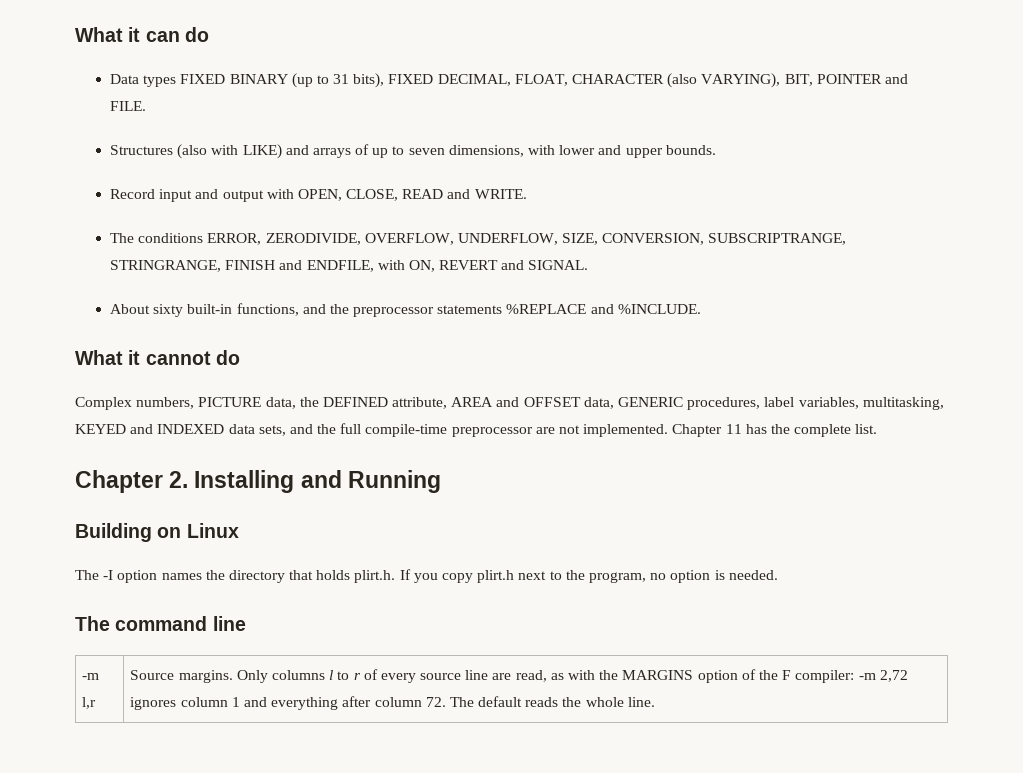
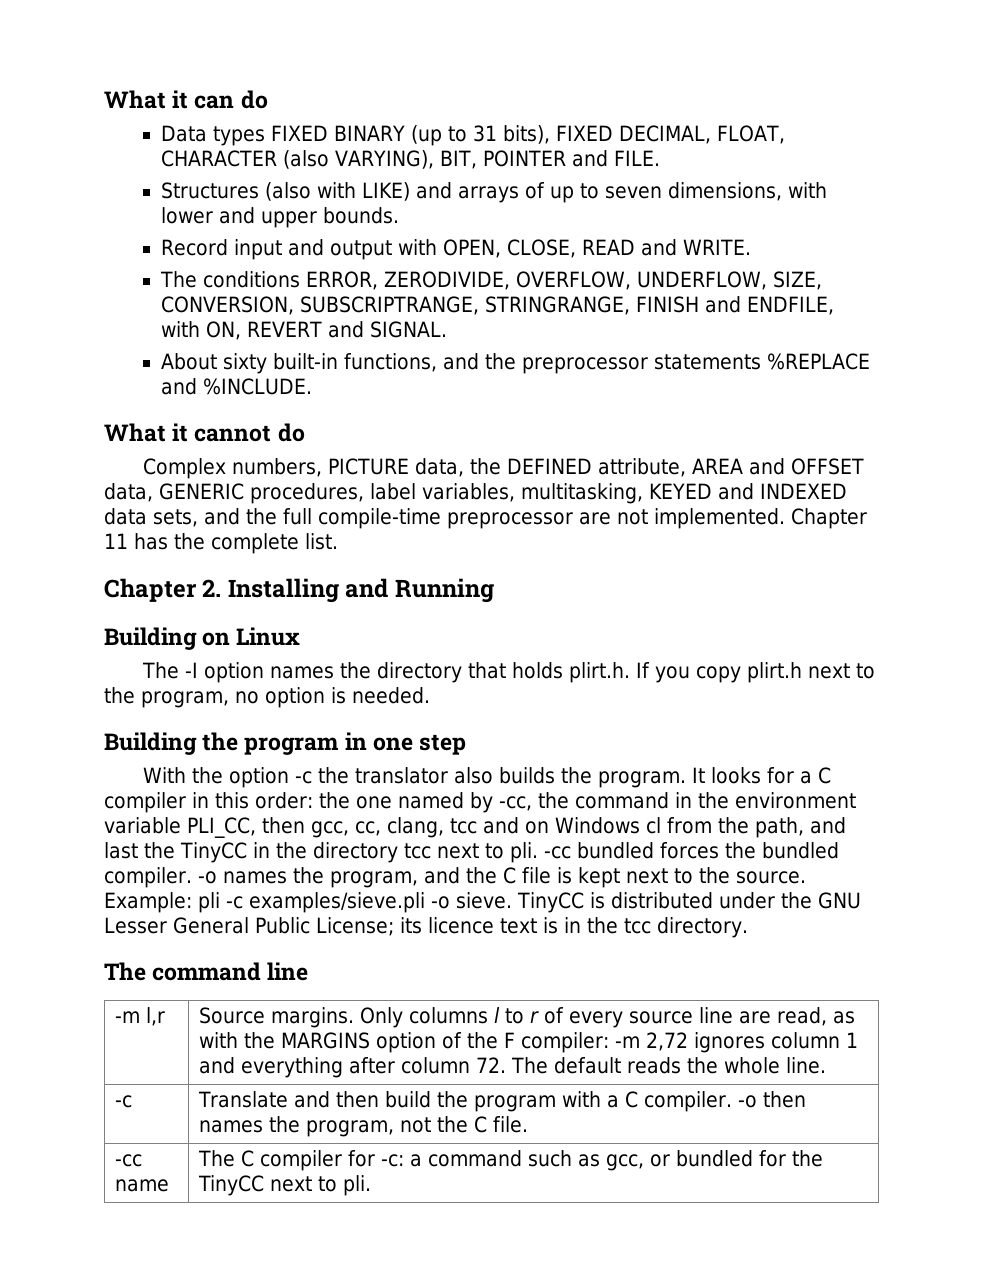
+ Building the program in one step
+ With the option -c the translator also builds the program. It looks for a C compiler in this order: the one named by -cc, the command in the environment variable PLI_CC, then gcc, cc, clang, tcc and on Windows cl from the path, and last the TinyCC in the directory tcc next to pli. -cc bundled forces the bundled compiler. -o names the program, and the C file is kept next to the source. Example: pli -c examples/sieve.pli -o sieve. TinyCC is distributed under the GNU Lesser General Public License; its licence text is in the tcc directory.
+ -c | Translate and then build the program with a C compiler. -o then names the program, not the C file.
+ -cc name | The C compiler for -c: a command such as gcc, or bundled for the TinyCC next to pli.

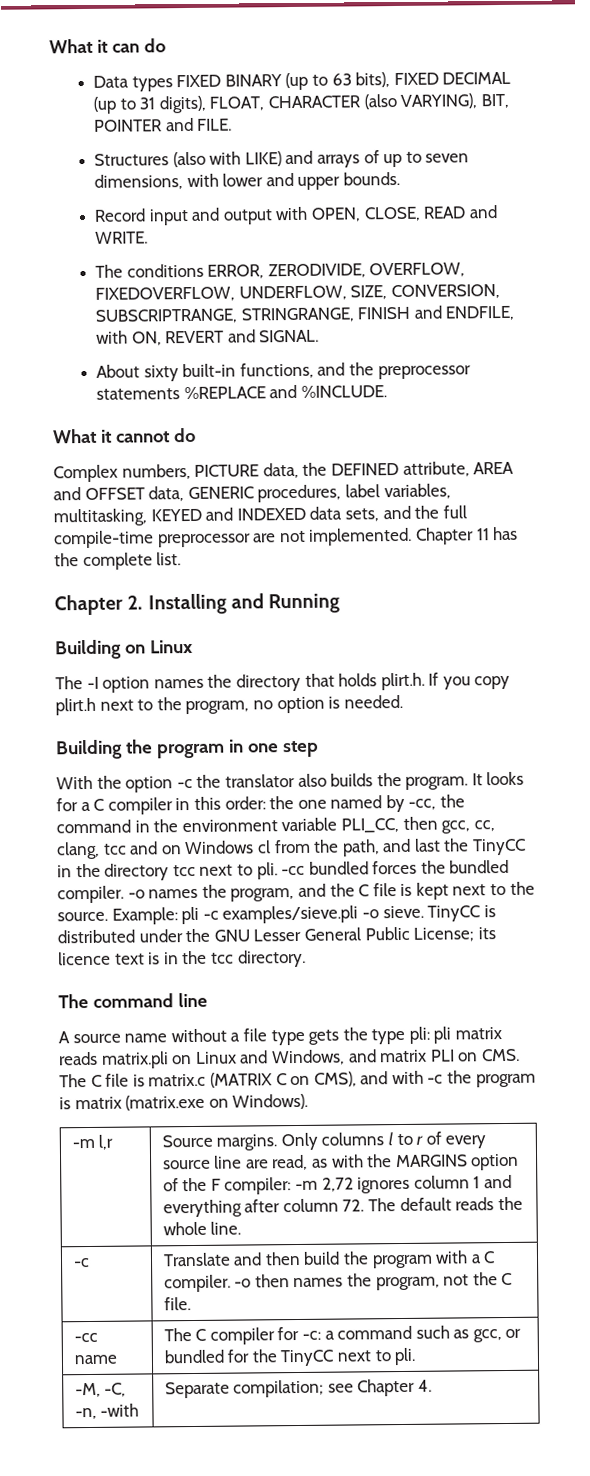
- Data types FIXED BINARY (up to 31 bits), FIXED DECIMAL, FLOAT, CHARACTER (also VARYING), BIT, POINTER and FILE.
+ Data types FIXED BINARY (up to 63 bits), FIXED DECIMAL (up to 31 digits), FLOAT, CHARACTER (also VARYING), BIT, POINTER and FILE.
- The conditions ERROR, ZERODIVIDE, OVERFLOW, UNDERFLOW, SIZE, CONVERSION, SUBSCRIPTRANGE, STRINGRANGE, FINISH and ENDFILE, with ON, REVERT and SIGNAL.
+ The conditions ERROR, ZERODIVIDE, OVERFLOW, FIXEDOVERFLOW, UNDERFLOW, SIZE, CONVERSION, SUBSCRIPTRANGE, STRINGRANGE, FINISH and ENDFILE, with ON, REVERT and SIGNAL.
+ A source name without a file type gets the type pli: pli matrix reads matrix.pli on Linux and Windows, and matrix PLI on CMS. The C file is matrix.c (MATRIX C on CMS), and with -c the program is matrix (matrix.exe on Windows).
+ -M, -C, -n, -with | Separate compilation; see Chapter 4.

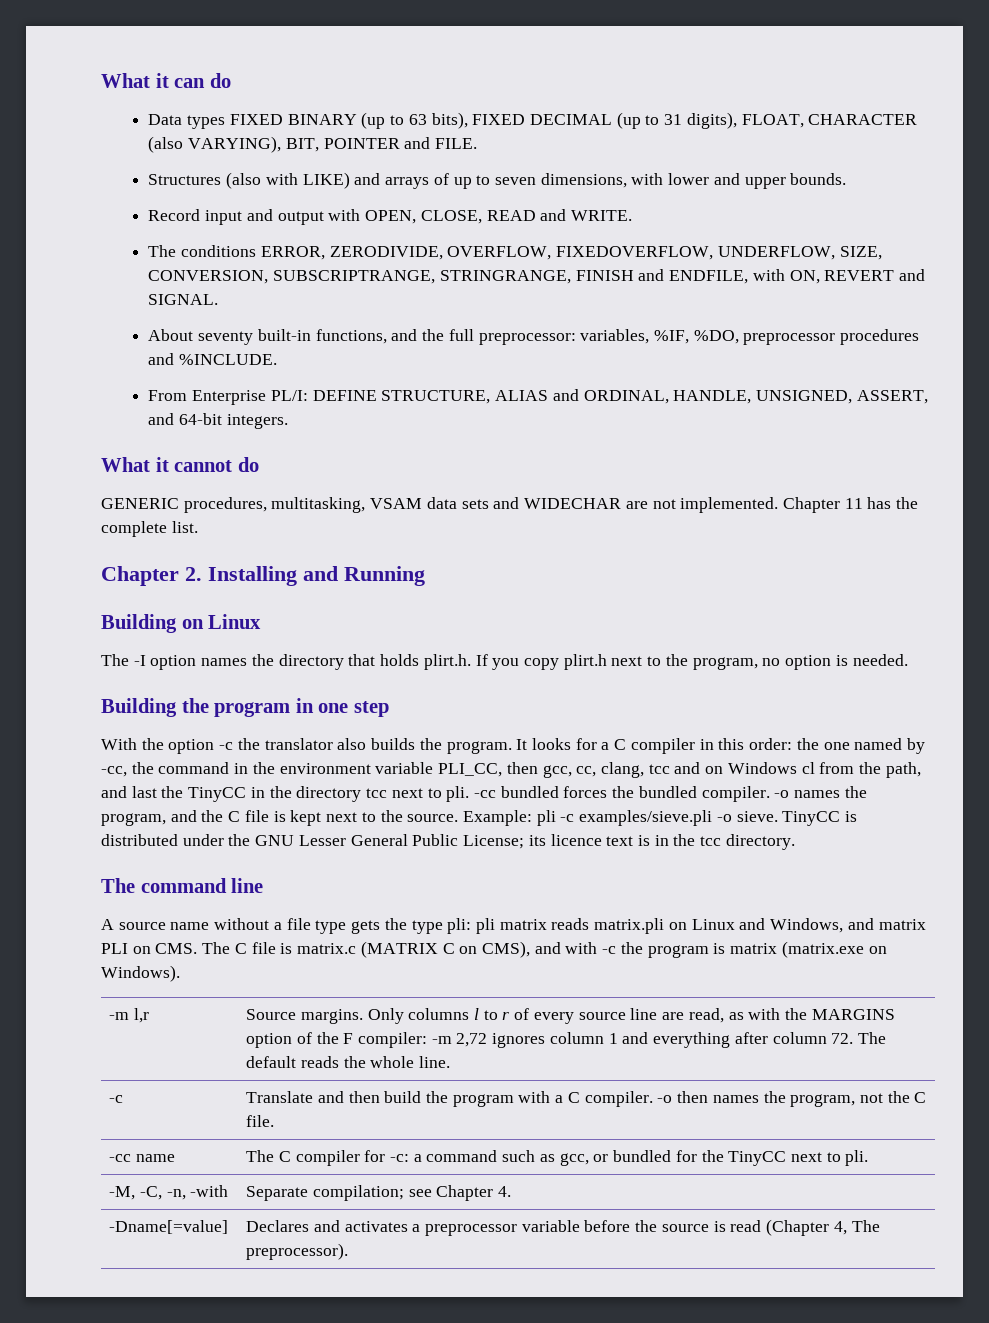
- About sixty built-in functions, and the preprocessor statements %REPLACE and %INCLUDE.
+ About seventy built-in functions, and the full preprocessor: variables, %IF, %DO, preprocessor procedures and %INCLUDE.
+ From Enterprise PL/I: DEFINE STRUCTURE, ALIAS and ORDINAL, HANDLE, UNSIGNED, ASSERT, and 64-bit integers.
  What it cannot do
- Complex numbers, PICTURE data, the DEFINED attribute, AREA and OFFSET data, GENERIC procedures, label variables, multitasking, KEYED and INDEXED data sets, and the full compile-time preprocessor are not implemented.
+ GENERIC procedures, multitasking, VSAM data sets and WIDECHAR are not implemented.
+ -Dname[=value] | Declares and activates a preprocessor variable before the source is read (Chapter 4, The preprocessor).

